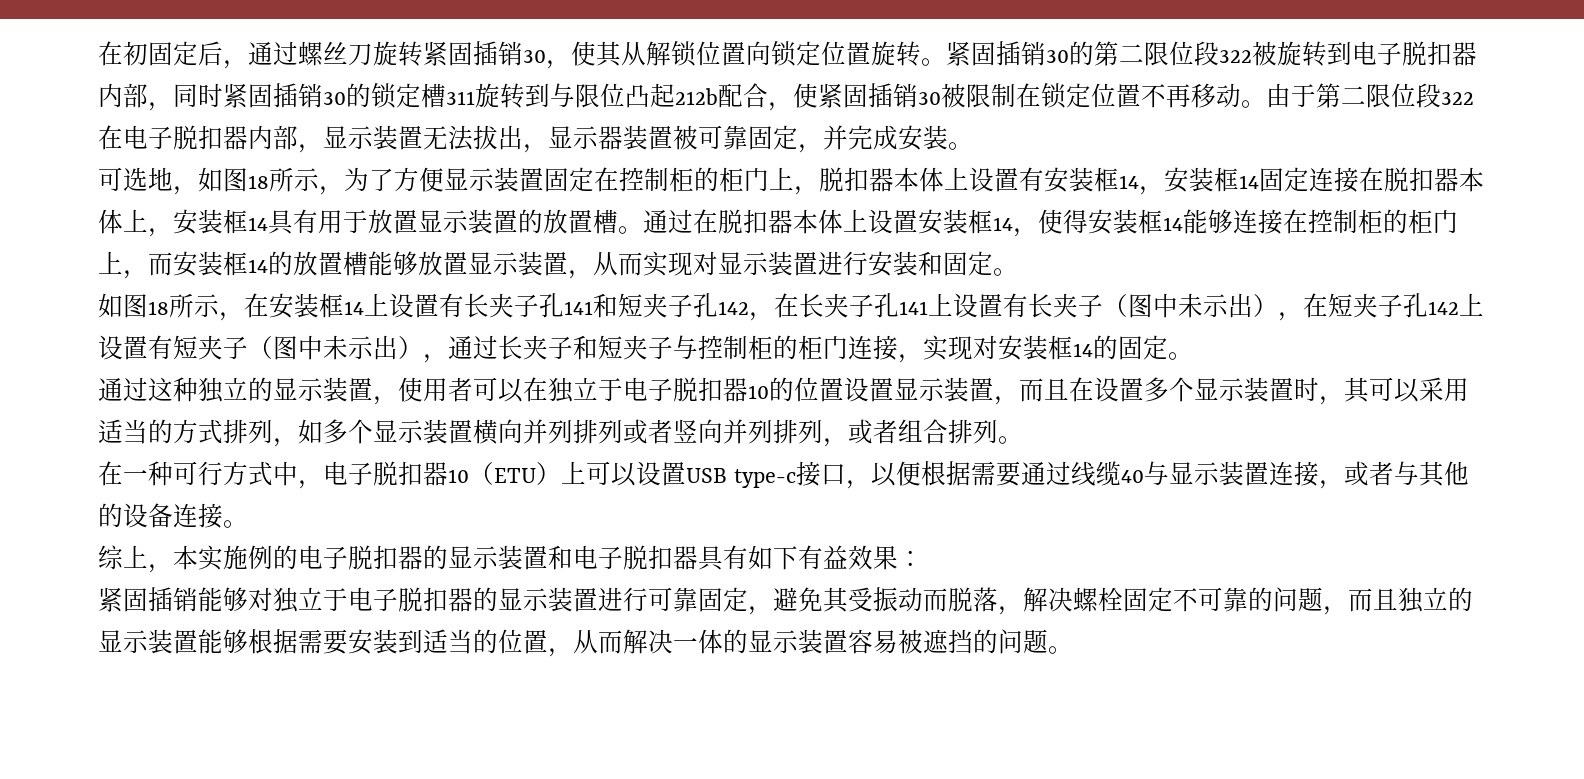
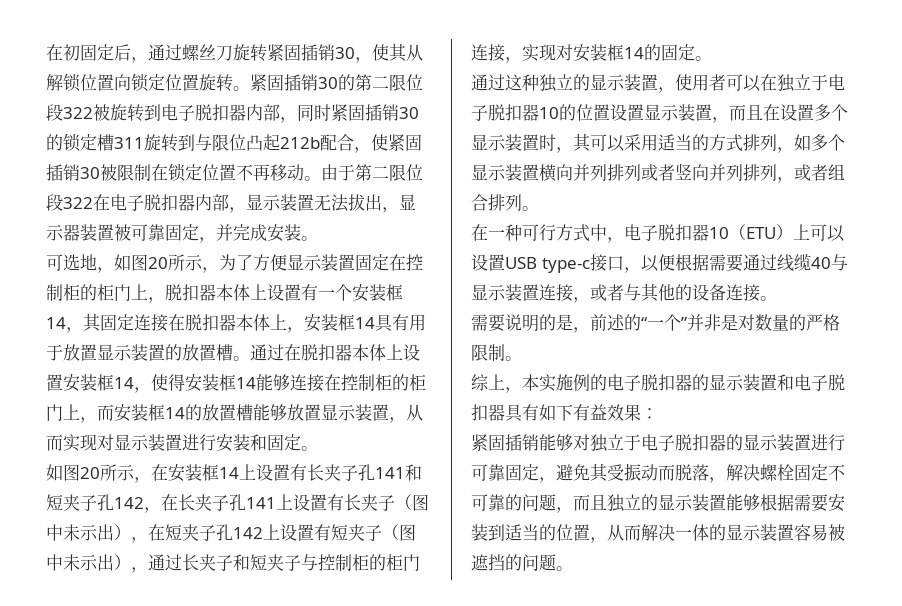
- 可选地，如图18所示，为了方便显示装置固定在控制柜的柜门上，脱扣器本体上设置有安装框14，安装框14固定连接在脱扣器本体上，安装框14具有用于放置显示装置的放置槽。
+ 可选地，如图20所示，为了方便显示装置固定在控制柜的柜门上，脱扣器本体上设置有一个安装框14，其固定连接在脱扣器本体上，安装框14具有用于放置显示装置的放置槽。
- 如图18所示，在安装框14上设置有长夹子孔141和短夹子孔142，在长夹子孔141上设置有长夹子（图中未示出），在短夹子孔142上设置有短夹子（图中未示出），通过长夹子和短夹子与控制柜的柜门连接，实现对安装框14的固定。
+ 如图20所示，在安装框14上设置有长夹子孔141和短夹子孔142，在长夹子孔141上设置有长夹子（图中未示出），在短夹子孔142上设置有短夹子（图中未示出），通过长夹子和短夹子与控制柜的柜门连接，实现对安装框14的固定。
+ 需要说明的是，前述的“一个”并非是对数量的严格限制。

